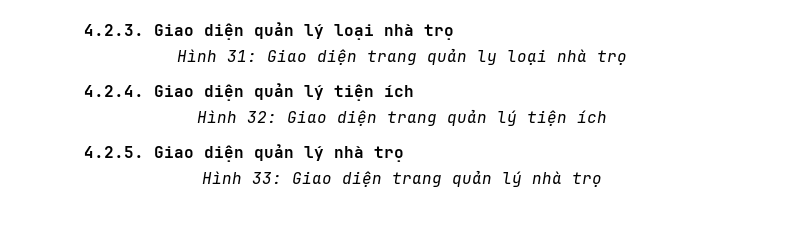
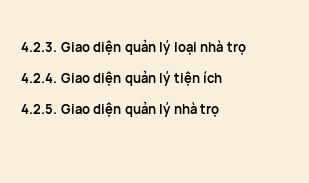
- Hình 31: Giao diện trang quản ly loại nhà trọ
- Hình 32: Giao diện trang quản lý tiện ích
- Hình 33: Giao diện trang quản lý nhà trọ

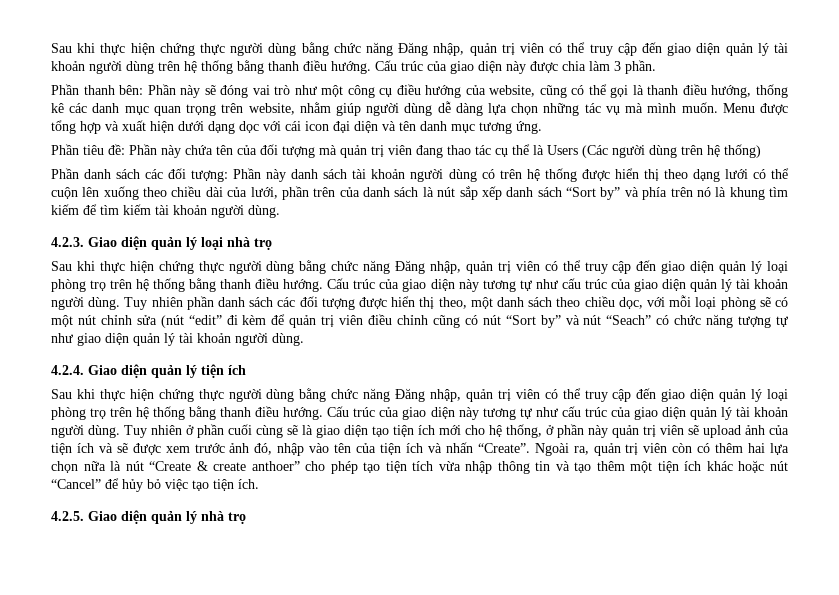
+ Sau khi thực hiện chứng thực người dùng bằng chức năng Đăng nhập, quản trị viên có thể truy cập đến giao diện quản lý tài khoản người dùng trên hệ thống bằng thanh điều hướng. Cấu trúc của giao diện này được chia làm 3 phần.
+ Phần thanh bên: Phần này sẽ đóng vai trò như một công cụ điều hướng của website, cũng có thể gọi là thanh điều hướng, thống kê các danh mục quan trọng trên website, nhằm giúp người dùng dễ dàng lựa chọn những tác vụ mà mình muốn. Menu được tổng hợp và xuất hiện dưới dạng dọc với cái icon đại diện và tên danh mục tương ứng.
+ Phần tiêu đề: Phần này chứa tên của đối tượng mà quản trị viên đang thao tác cụ thể là Users (Các người dùng trên hệ thống)
+ Phần danh sách các đối tượng: Phần này danh sách tài khoản người dùng có trên hệ thống được hiển thị theo dạng lưới có thể cuộn lên xuống theo chiều dài của lưới, phần trên của danh sách là nút sắp xếp danh sách “Sort by” và phía trên nó là khung tìm kiếm để tìm kiếm tài khoản người dùng.
+ Sau khi thực hiện chứng thực người dùng bằng chức năng Đăng nhập, quản trị viên có thể truy cập đến giao diện quản lý loại phòng trọ trên hệ thống bằng thanh điều hướng. Cấu trúc của giao diện này tương tự như cấu trúc của giao diện quản lý tài khoản người dùng. Tuy nhiên phần danh sách các đối tượng được hiển thị theo, một danh sách theo chiều dọc, với mỗi loại phòng sẽ có một nút chỉnh sửa (nút “edit” đi kèm để quản trị viên điều chỉnh cũng có nút “Sort by” và nút “Seach” có chức năng tượng tự như giao diện quản lý tài khoản người dùng.
+ Sau khi thực hiện chứng thực người dùng bằng chức năng Đăng nhập, quản trị viên có thể truy cập đến giao diện quản lý loại phòng trọ trên hệ thống bằng thanh điều hướng. Cấu trúc của giao diện này tương tự như cấu trúc của giao diện quản lý tài khoản người dùng. Tuy nhiên ở phần cuối cùng sẽ là giao diện tạo tiện ích mới cho hệ thống, ở phần này quản trị viên sẽ upload ảnh của tiện ích và sẽ được xem trước ảnh đó, nhập vào tên của tiện ích và nhấn “Create”. Ngoài ra, quản trị viên còn có thêm hai lựa chọn nữa là nút “Create & create anthoer” cho phép tạo tiện tích vừa nhập thông tin và tạo thêm một tiện ích khác hoặc nút “Cancel” để hủy bỏ việc tạo tiện ích.

